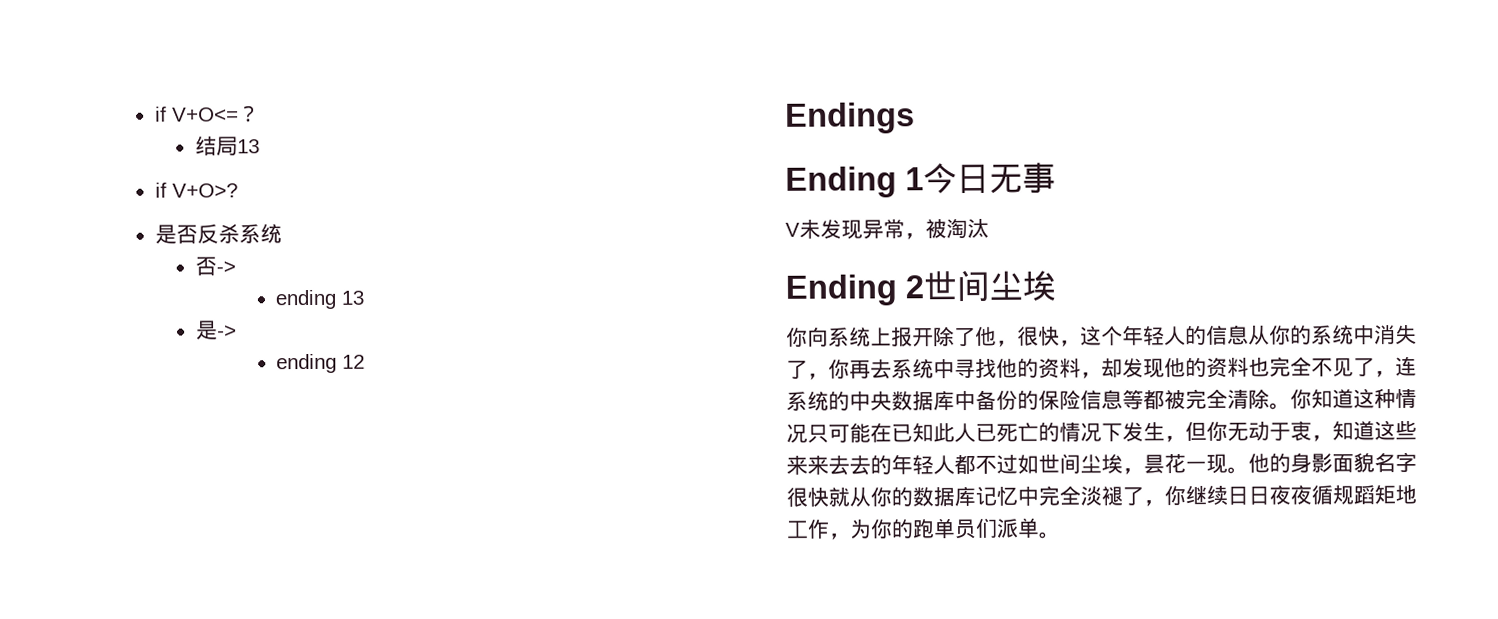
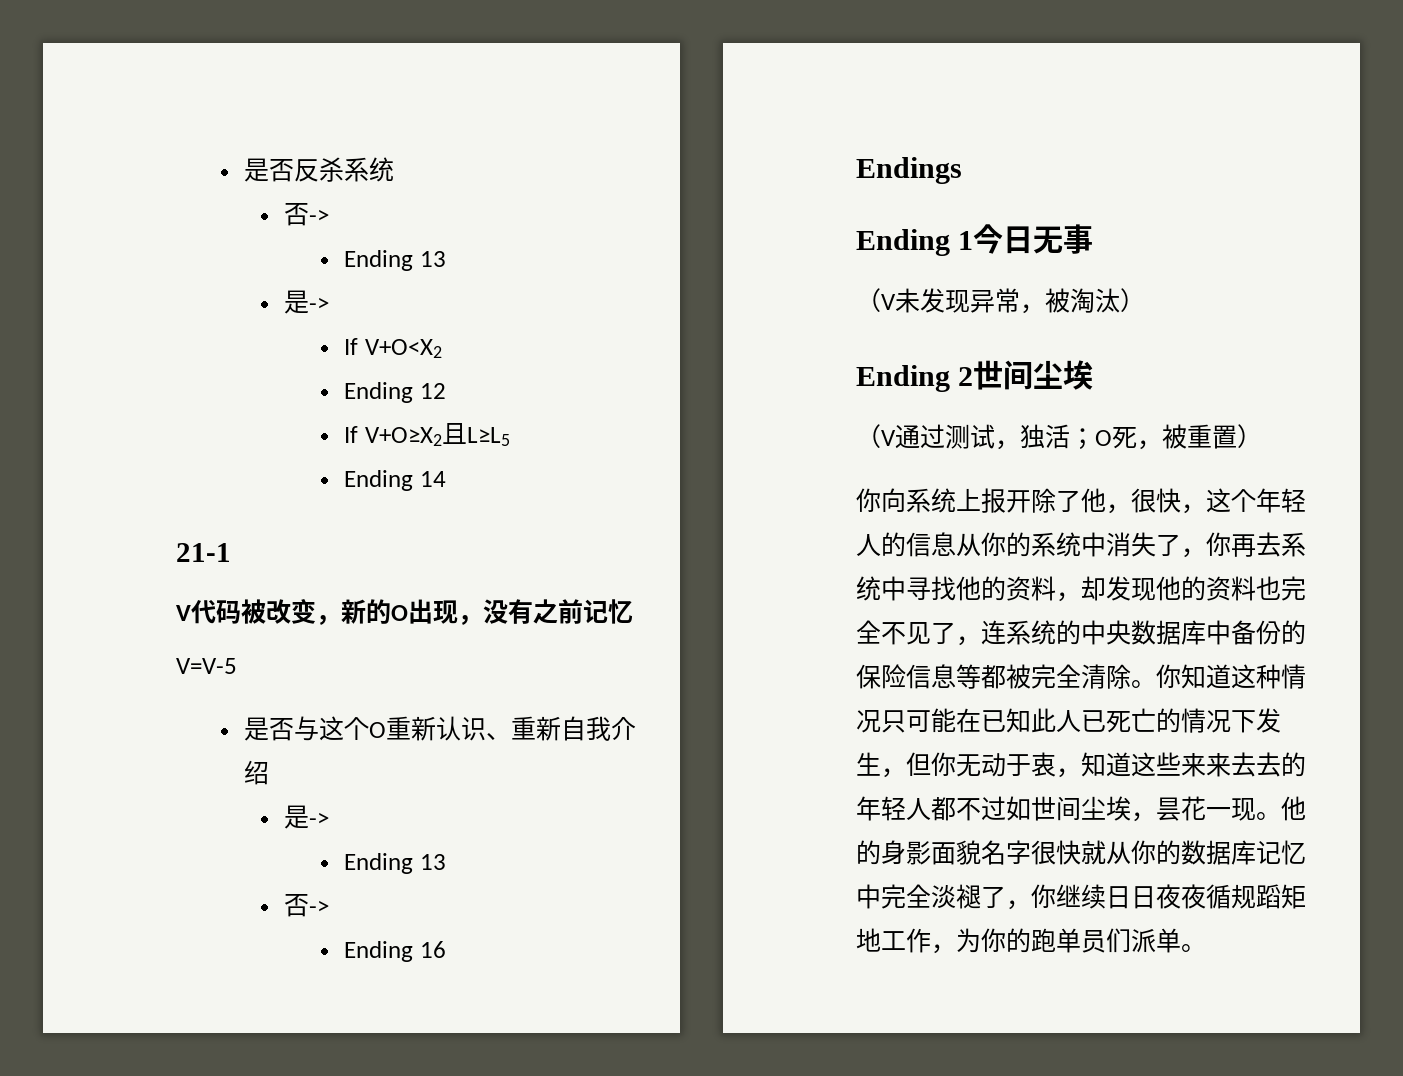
- if V+O<=？
- 结局13
- if V+O>?
  是否反杀系统
  否->
- ending 13
+ Ending 13
- ending 12
+ If V+O<X2
+ Ending 12
+ If V+O≥X2且L≥L5
+ Ending 14
+ 21-1
+ V代码被改变，新的O出现，没有之前记忆
+ V=V-5
+ 是否与这个O重新认识、重新自我介绍
+ 是->
+ Ending 13
+ 否->
+ Ending 16
- V未发现异常，被淘汰
+ （V未发现异常，被淘汰）
+ （V通过测试，独活；O死，被重置）

